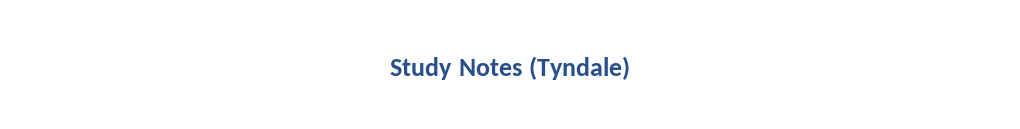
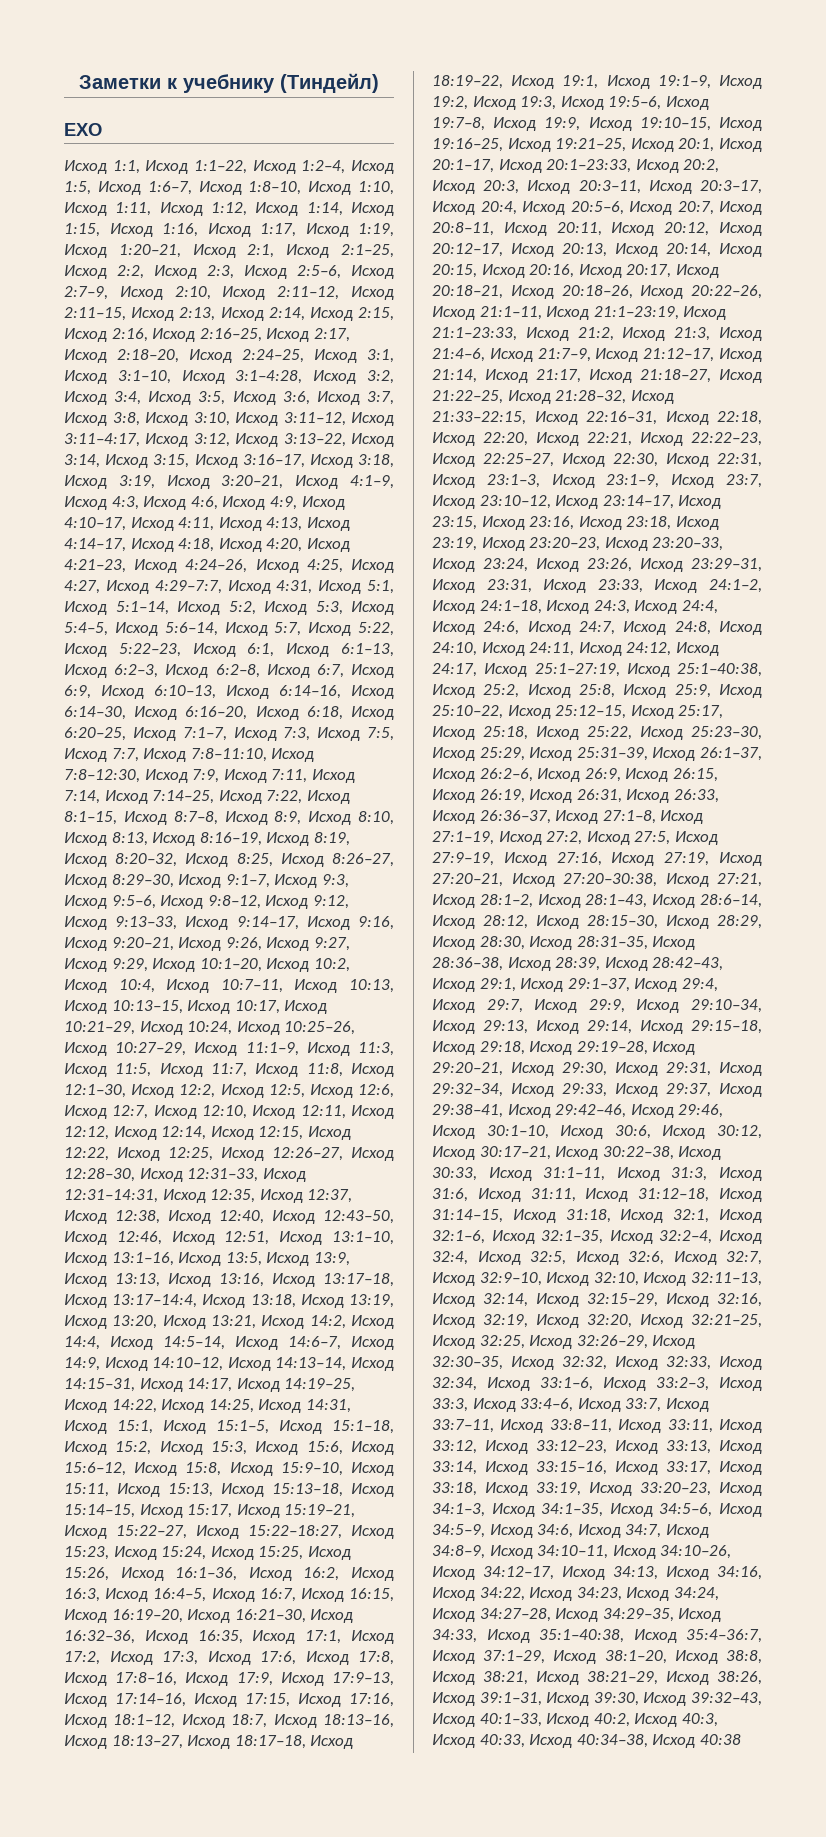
- Study Notes (Tyndale)
+ Заметки к учебнику (Тиндейл)
+ EXO
+ Исход 1:1, Исход 1:1–22, Исход 1:2–4, Исход 1:5, Исход 1:6–7, Исход 1:8–10, Исход 1:10, Исход 1:11, Исход 1:12, Исход 1:14, Исход 1:15, Исход 1:16, Исход 1:17, Исход 1:19, Исход 1:20–21, Исход 2:1, Исход 2:1–25, Исход 2:2, Исход 2:3, Исход 2:5–6, Исход 2:7–9, Исход 2:10, Исход 2:11–12, Исход 2:11–15, Исход 2:13, Исход 2:14, Исход 2:15, Исход 2:16, Исход 2:16–25, Исход 2:17, Исход 2:18–20, Исход 2:24–25, Исход 3:1, Исход 3:1–10, Исход 3:1–4:28, Исход 3:2, Исход 3:4, Исход 3:5, Исход 3:6, Исход 3:7, Исход 3:8, Исход 3:10, Исход 3:11–12, Исход 3:11–4:17, Исход 3:12, Исход 3:13–22, Исход 3:14, Исход 3:15, Исход 3:16–17, Исход 3:18, Исход 3:19, Исход 3:20–21, Исход 4:1–9, Исход 4:3, Исход 4:6, Исход 4:9, Исход 4:10–17, Исход 4:11, Исход 4:13, Исход 4:14–17, Исход 4:18, Исход 4:20, Исход 4:21–23, Исход 4:24–26, Исход 4:25, Исход 4:27, Исход 4:29–7:7, Исход 4:31, Исход 5:1, Исход 5:1–14, Исход 5:2, Исход 5:3, Исход 5:4–5, Исход 5:6–14, Исход 5:7, Исход 5:22, Исход 5:22–23, Исход 6:1, Исход 6:1–13, Исход 6:2–3, Исход 6:2–8, Исход 6:7, Исход 6:9, Исход 6:10–13, Исход 6:14–16, Исход 6:14–30, Исход 6:16–20, Исход 6:18, Исход 6:20–25, Исход 7:1–7, Исход 7:3, Исход 7:5, Исход 7:7, Исход 7:8–11:10, Исход 7:8–12:30, Исход 7:9, Исход 7:11, Исход 7:14, Исход 7:14–25, Исход 7:22, Исход 8:1–15, Исход 8:7–8, Исход 8:9, Исход 8:10, Исход 8:13, Исход 8:16–19, Исход 8:19, Исход 8:20–32, Исход 8:25, Исход 8:26–27, Исход 8:29–30, Исход 9:1–7, Исход 9:3, Исход 9:5–6, Исход 9:8–12, Исход 9:12, Исход 9:13–33, Исход 9:14–17, Исход 9:16, Исход 9:20–21, Исход 9:26, Исход 9:27, Исход 9:29, Исход 10:1–20, Исход 10:2, Исход 10:4, Исход 10:7–11, Исход 10:13, Исход 10:13–15, Исход 10:17, Исход 10:21–29, Исход 10:24, Исход 10:25–26, Исход 10:27–29, Исход 11:1–9, Исход 11:3, Исход 11:5, Исход 11:7, Исход 11:8, Исход 12:1–30, Исход 12:2, Исход 12:5, Исход 12:6, Исход 12:7, Исход 12:10, Исход 12:11, Исход 12:12, Исход 12:14, Исход 12:15, Исход 12:22, Исход 12:25, Исход 12:26–27, Исход 12:28–30, Исход 12:31–33, Исход 12:31–14:31, Исход 12:35, Исход 12:37, Исход 12:38, Исход 12:40, Исход 12:43–50, Исход 12:46, Исход 12:51, Исход 13:1–10, Исход 13:1–16, Исход 13:5, Исход 13:9, Исход 13:13, Исход 13:16, Исход 13:17–18, Исход 13:17–14:4, Исход 13:18, Исход 13:19, Исход 13:20, Исход 13:21, Исход 14:2, Исход 14:4, Исход 14:5–14, Исход 14:6–7, Исход 14:9, Исход 14:10–12, Исход 14:13–14, Исход 14:15–31, Исход 14:17, Исход 14:19–25, Исход 14:22, Исход 14:25, Исход 14:31, Исход 15:1, Исход 15:1–5, Исход 15:1–18, Исход 15:2, Исход 15:3, Исход 15:6, Исход 15:6–12, Исход 15:8, Исход 15:9–10, Исход 15:11, Исход 15:13, Исход 15:13–18, Исход 15:14–15, Исход 15:17, Исход 15:19–21, Исход 15:22–27, Исход 15:22–18:27, Исход 15:23, Исход 15:24, Исход 15:25, Исход 15:26, Исход 16:1–36, Исход 16:2, Исход 16:3, Исход 16:4–5, Исход 16:7, Исход 16:15, Исход 16:19–20, Исход 16:21–30, Исход 16:32–36, Исход 16:35, Исход 17:1, Исход 17:2, Исход 17:3, Исход 17:6, Исход 17:8, Исход 17:8–16, Исход 17:9, Исход 17:9–13, Исход 17:14–16, Исход 17:15, Исход 17:16, Исход 18:1–12, Исход 18:7, Исход 18:13–16, Исход 18:13–27, Исход 18:17–18, Исход 18:19–22, Исход 19:1, Исход 19:1–9, Исход 19:2, Исход 19:3, Исход 19:5–6, Исход 19:7–8, Исход 19:9, Исход 19:10–15, Исход 19:16–25, Исход 19:21–25, Исход 20:1, Исход 20:1–17, Исход 20:1–23:33, Исход 20:2, Исход 20:3, Исход 20:3–11, Исход 20:3–17, Исход 20:4, Исход 20:5–6, Исход 20:7, Исход 20:8–11, Исход 20:11, Исход 20:12, Исход 20:12–17, Исход 20:13, Исход 20:14, Исход 20:15, Исход 20:16, Исход 20:17, Исход 20:18–21, Исход 20:18–26, Исход 20:22–26, Исход 21:1–11, Исход 21:1–23:19, Исход 21:1–23:33, Исход 21:2, Исход 21:3, Исход 21:4–6, Исход 21:7–9, Исход 21:12–17, Исход 21:14, Исход 21:17, Исход 21:18–27, Исход 21:22–25, Исход 21:28–32, Исход 21:33–22:15, Исход 22:16–31, Исход 22:18, Исход 22:20, Исход 22:21, Исход 22:22–23, Исход 22:25–27, Исход 22:30, Исход 22:31, Исход 23:1–3, Исход 23:1–9, Исход 23:7, Исход 23:10–12, Исход 23:14–17, Исход 23:15, Исход 23:16, Исход 23:18, Исход 23:19, Исход 23:20–23, Исход 23:20–33, Исход 23:24, Исход 23:26, Исход 23:29–31, Исход 23:31, Исход 23:33, Исход 24:1–2, Исход 24:1–18, Исход 24:3, Исход 24:4, Исход 24:6, Исход 24:7, Исход 24:8, Исход 24:10, Исход 24:11, Исход 24:12, Исход 24:17, Исход 25:1–27:19, Исход 25:1–40:38, Исход 25:2, Исход 25:8, Исход 25:9, Исход 25:10–22, Исход 25:12–15, Исход 25:17, Исход 25:18, Исход 25:22, Исход 25:23–30, Исход 25:29, Исход 25:31–39, Исход 26:1–37, Исход 26:2–6, Исход 26:9, Исход 26:15, Исход 26:19, Исход 26:31, Исход 26:33, Исход 26:36–37, Исход 27:1–8, Исход 27:1–19, Исход 27:2, Исход 27:5, Исход 27:9–19, Исход 27:16, Исход 27:19, Исход 27:20–21, Исход 27:20–30:38, Исход 27:21, Исход 28:1–2, Исход 28:1–43, Исход 28:6–14, Исход 28:12, Исход 28:15–30, Исход 28:29, Исход 28:30, Исход 28:31–35, Исход 28:36–38, Исход 28:39, Исход 28:42–43, Исход 29:1, Исход 29:1–37, Исход 29:4, Исход 29:7, Исход 29:9, Исход 29:10–34, Исход 29:13, Исход 29:14, Исход 29:15–18, Исход 29:18, Исход 29:19–28, Исход 29:20–21, Исход 29:30, Исход 29:31, Исход 29:32–34, Исход 29:33, Исход 29:37, Исход 29:38–41, Исход 29:42–46, Исход 29:46, Исход 30:1–10, Исход 30:6, Исход 30:12, Исход 30:17–21, Исход 30:22–38, Исход 30:33, Исход 31:1–11, Исход 31:3, Исход 31:6, Исход 31:11, Исход 31:12–18, Исход 31:14–15, Исход 31:18, Исход 32:1, Исход 32:1–6, Исход 32:1–35, Исход 32:2–4, Исход 32:4, Исход 32:5, Исход 32:6, Исход 32:7, Исход 32:9–10, Исход 32:10, Исход 32:11–13, Исход 32:14, Исход 32:15–29, Исход 32:16, Исход 32:19, Исход 32:20, Исход 32:21–25, Исход 32:25, Исход 32:26–29, Исход 32:30–35, Исход 32:32, Исход 32:33, Исход 32:34, Исход 33:1–6, Исход 33:2–3, Исход 33:3, Исход 33:4–6, Исход 33:7, Исход 33:7–11, Исход 33:8–11, Исход 33:11, Исход 33:12, Исход 33:12–23, Исход 33:13, Исход 33:14, Исход 33:15–16, Исход 33:17, Исход 33:18, Исход 33:19, Исход 33:20–23, Исход 34:1–3, Исход 34:1–35, Исход 34:5–6, Исход 34:5–9, Исход 34:6, Исход 34:7, Исход 34:8–9, Исход 34:10–11, Исход 34:10–26, Исход 34:12–17, Исход 34:13, Исход 34:16, Исход 34:22, Исход 34:23, Исход 34:24, Исход 34:27–28, Исход 34:29–35, Исход 34:33, Исход 35:1–40:38, Исход 35:4–36:7, Исход 37:1–29, Исход 38:1–20, Исход 38:8, Исход 38:21, Исход 38:21–29, Исход 38:26, Исход 39:1–31, Исход 39:30, Исход 39:32–43, Исход 40:1–33, Исход 40:2, Исход 40:3, Исход 40:33, Исход 40:34–38, Исход 40:38

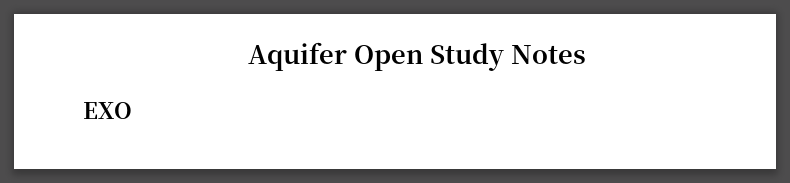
- Заметки к учебнику (Тиндейл)
+ Aquifer Open Study Notes
  EXO
- Исход 1:1, Исход 1:1–22, Исход 1:2–4, Исход 1:5, Исход 1:6–7, Исход 1:8–10, Исход 1:10, Исход 1:11, Исход 1:12, Исход 1:14, Исход 1:15, Исход 1:16, Исход 1:17, Исход 1:19, Исход 1:20–21, Исход 2:1, Исход 2:1–25, Исход 2:2, Исход 2:3, Исход 2:5–6, Исход 2:7–9, Исход 2:10, Исход 2:11–12, Исход 2:11–15, Исход 2:13, Исход 2:14, Исход 2:15, Исход 2:16, Исход 2:16–25, Исход 2:17, Исход 2:18–20, Исход 2:24–25, Исход 3:1, Исход 3:1–10, Исход 3:1–4:28, Исход 3:2, Исход 3:4, Исход 3:5, Исход 3:6, Исход 3:7, Исход 3:8, Исход 3:10, Исход 3:11–12, Исход 3:11–4:17, Исход 3:12, Исход 3:13–22, Исход 3:14, Исход 3:15, Исход 3:16–17, Исход 3:18, Исход 3:19, Исход 3:20–21, Исход 4:1–9, Исход 4:3, Исход 4:6, Исход 4:9, Исход 4:10–17, Исход 4:11, Исход 4:13, Исход 4:14–17, Исход 4:18, Исход 4:20, Исход 4:21–23, Исход 4:24–26, Исход 4:25, Исход 4:27, Исход 4:29–7:7, Исход 4:31, Исход 5:1, Исход 5:1–14, Исход 5:2, Исход 5:3, Исход 5:4–5, Исход 5:6–14, Исход 5:7, Исход 5:22, Исход 5:22–23, Исход 6:1, Исход 6:1–13, Исход 6:2–3, Исход 6:2–8, Исход 6:7, Исход 6:9, Исход 6:10–13, Исход 6:14–16, Исход 6:14–30, Исход 6:16–20, Исход 6:18, Исход 6:20–25, Исход 7:1–7, Исход 7:3, Исход 7:5, Исход 7:7, Исход 7:8–11:10, Исход 7:8–12:30, Исход 7:9, Исход 7:11, Исход 7:14, Исход 7:14–25, Исход 7:22, Исход 8:1–15, Исход 8:7–8, Исход 8:9, Исход 8:10, Исход 8:13, Исход 8:16–19, Исход 8:19, Исход 8:20–32, Исход 8:25, Исход 8:26–27, Исход 8:29–30, Исход 9:1–7, Исход 9:3, Исход 9:5–6, Исход 9:8–12, Исход 9:12, Исход 9:13–33, Исход 9:14–17, Исход 9:16, Исход 9:20–21, Исход 9:26, Исход 9:27, Исход 9:29, Исход 10:1–20, Исход 10:2, Исход 10:4, Исход 10:7–11, Исход 10:13, Исход 10:13–15, Исход 10:17, Исход 10:21–29, Исход 10:24, Исход 10:25–26, Исход 10:27–29, Исход 11:1–9, Исход 11:3, Исход 11:5, Исход 11:7, Исход 11:8, Исход 12:1–30, Исход 12:2, Исход 12:5, Исход 12:6, Исход 12:7, Исход 12:10, Исход 12:11, Исход 12:12, Исход 12:14, Исход 12:15, Исход 12:22, Исход 12:25, Исход 12:26–27, Исход 12:28–30, Исход 12:31–33, Исход 12:31–14:31, Исход 12:35, Исход 12:37, Исход 12:38, Исход 12:40, Исход 12:43–50, Исход 12:46, Исход 12:51, Исход 13:1–10, Исход 13:1–16, Исход 13:5, Исход 13:9, Исход 13:13, Исход 13:16, Исход 13:17–18, Исход 13:17–14:4, Исход 13:18, Исход 13:19, Исход 13:20, Исход 13:21, Исход 14:2, Исход 14:4, Исход 14:5–14, Исход 14:6–7, Исход 14:9, Исход 14:10–12, Исход 14:13–14, Исход 14:15–31, Исход 14:17, Исход 14:19–25, Исход 14:22, Исход 14:25, Исход 14:31, Исход 15:1, Исход 15:1–5, Исход 15:1–18, Исход 15:2, Исход 15:3, Исход 15:6, Исход 15:6–12, Исход 15:8, Исход 15:9–10, Исход 15:11, Исход 15:13, Исход 15:13–18, Исход 15:14–15, Исход 15:17, Исход 15:19–21, Исход 15:22–27, Исход 15:22–18:27, Исход 15:23, Исход 15:24, Исход 15:25, Исход 15:26, Исход 16:1–36, Исход 16:2, Исход 16:3, Исход 16:4–5, Исход 16:7, Исход 16:15, Исход 16:19–20, Исход 16:21–30, Исход 16:32–36, Исход 16:35, Исход 17:1, Исход 17:2, Исход 17:3, Исход 17:6, Исход 17:8, Исход 17:8–16, Исход 17:9, Исход 17:9–13, Исход 17:14–16, Исход 17:15, Исход 17:16, Исход 18:1–12, Исход 18:7, Исход 18:13–16, Исход 18:13–27, Исход 18:17–18, Исход 18:19–22, Исход 19:1, Исход 19:1–9, Исход 19:2, Исход 19:3, Исход 19:5–6, Исход 19:7–8, Исход 19:9, Исход 19:10–15, Исход 19:16–25, Исход 19:21–25, Исход 20:1, Исход 20:1–17, Исход 20:1–23:33, Исход 20:2, Исход 20:3, Исход 20:3–11, Исход 20:3–17, Исход 20:4, Исход 20:5–6, Исход 20:7, Исход 20:8–11, Исход 20:11, Исход 20:12, Исход 20:12–17, Исход 20:13, Исход 20:14, Исход 20:15, Исход 20:16, Исход 20:17, Исход 20:18–21, Исход 20:18–26, Исход 20:22–26, Исход 21:1–11, Исход 21:1–23:19, Исход 21:1–23:33, Исход 21:2, Исход 21:3, Исход 21:4–6, Исход 21:7–9, Исход 21:12–17, Исход 21:14, Исход 21:17, Исход 21:18–27, Исход 21:22–25, Исход 21:28–32, Исход 21:33–22:15, Исход 22:16–31, Исход 22:18, Исход 22:20, Исход 22:21, Исход 22:22–23, Исход 22:25–27, Исход 22:30, Исход 22:31, Исход 23:1–3, Исход 23:1–9, Исход 23:7, Исход 23:10–12, Исход 23:14–17, Исход 23:15, Исход 23:16, Исход 23:18, Исход 23:19, Исход 23:20–23, Исход 23:20–33, Исход 23:24, Исход 23:26, Исход 23:29–31, Исход 23:31, Исход 23:33, Исход 24:1–2, Исход 24:1–18, Исход 24:3, Исход 24:4, Исход 24:6, Исход 24:7, Исход 24:8, Исход 24:10, Исход 24:11, Исход 24:12, Исход 24:17, Исход 25:1–27:19, Исход 25:1–40:38, Исход 25:2, Исход 25:8, Исход 25:9, Исход 25:10–22, Исход 25:12–15, Исход 25:17, Исход 25:18, Исход 25:22, Исход 25:23–30, Исход 25:29, Исход 25:31–39, Исход 26:1–37, Исход 26:2–6, Исход 26:9, Исход 26:15, Исход 26:19, Исход 26:31, Исход 26:33, Исход 26:36–37, Исход 27:1–8, Исход 27:1–19, Исход 27:2, Исход 27:5, Исход 27:9–19, Исход 27:16, Исход 27:19, Исход 27:20–21, Исход 27:20–30:38, Исход 27:21, Исход 28:1–2, Исход 28:1–43, Исход 28:6–14, Исход 28:12, Исход 28:15–30, Исход 28:29, Исход 28:30, Исход 28:31–35, Исход 28:36–38, Исход 28:39, Исход 28:42–43, Исход 29:1, Исход 29:1–37, Исход 29:4, Исход 29:7, Исход 29:9, Исход 29:10–34, Исход 29:13, Исход 29:14, Исход 29:15–18, Исход 29:18, Исход 29:19–28, Исход 29:20–21, Исход 29:30, Исход 29:31, Исход 29:32–34, Исход 29:33, Исход 29:37, Исход 29:38–41, Исход 29:42–46, Исход 29:46, Исход 30:1–10, Исход 30:6, Исход 30:12, Исход 30:17–21, Исход 30:22–38, Исход 30:33, Исход 31:1–11, Исход 31:3, Исход 31:6, Исход 31:11, Исход 31:12–18, Исход 31:14–15, Исход 31:18, Исход 32:1, Исход 32:1–6, Исход 32:1–35, Исход 32:2–4, Исход 32:4, Исход 32:5, Исход 32:6, Исход 32:7, Исход 32:9–10, Исход 32:10, Исход 32:11–13, Исход 32:14, Исход 32:15–29, Исход 32:16, Исход 32:19, Исход 32:20, Исход 32:21–25, Исход 32:25, Исход 32:26–29, Исход 32:30–35, Исход 32:32, Исход 32:33, Исход 32:34, Исход 33:1–6, Исход 33:2–3, Исход 33:3, Исход 33:4–6, Исход 33:7, Исход 33:7–11, Исход 33:8–11, Исход 33:11, Исход 33:12, Исход 33:12–23, Исход 33:13, Исход 33:14, Исход 33:15–16, Исход 33:17, Исход 33:18, Исход 33:19, Исход 33:20–23, Исход 34:1–3, Исход 34:1–35, Исход 34:5–6, Исход 34:5–9, Исход 34:6, Исход 34:7, Исход 34:8–9, Исход 34:10–11, Исход 34:10–26, Исход 34:12–17, Исход 34:13, Исход 34:16, Исход 34:22, Исход 34:23, Исход 34:24, Исход 34:27–28, Исход 34:29–35, Исход 34:33, Исход 35:1–40:38, Исход 35:4–36:7, Исход 37:1–29, Исход 38:1–20, Исход 38:8, Исход 38:21, Исход 38:21–29, Исход 38:26, Исход 39:1–31, Исход 39:30, Исход 39:32–43, Исход 40:1–33, Исход 40:2, Исход 40:3, Исход 40:33, Исход 40:34–38, Исход 40:38

